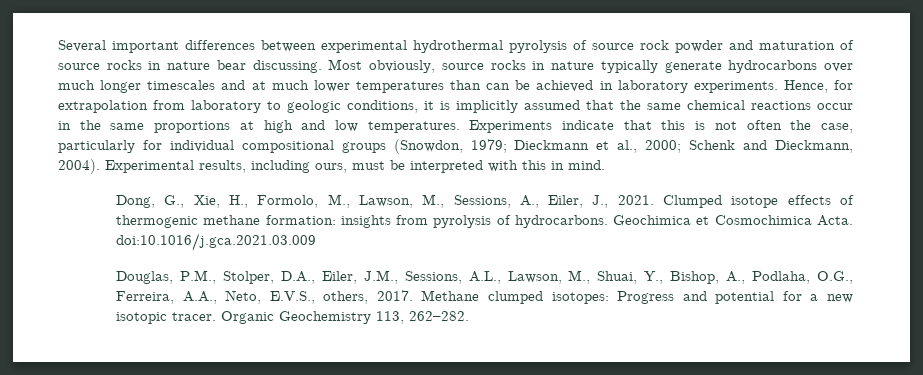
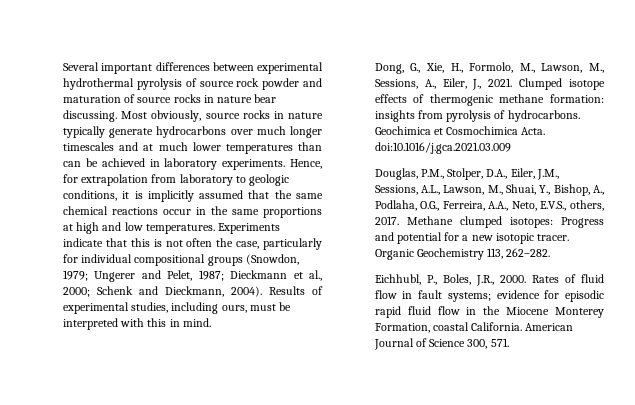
- Experiments indicate that this is not often the case, particularly for individual compositional groups (Snowdon, 1979; Dieckmann et al., 2000; Schenk and Dieckmann, 2004).
+ Experiments indicate that this is not often the case, particularly for individual compositional groups (Snowdon, 1979; Ungerer and Pelet, 1987; Dieckmann et al., 2000; Schenk and Dieckmann, 2004).
- Experimental results, including ours, must be interpreted with this in mind.
+ Results of experimental studies, including ours, must be interpreted with this in mind.
+ Eichhubl, P., Boles, J.R., 2000. Rates of fluid flow in fault systems; evidence for episodic rapid fluid flow in the Miocene Monterey Formation, coastal California. American Journal of Science 300, 571.

